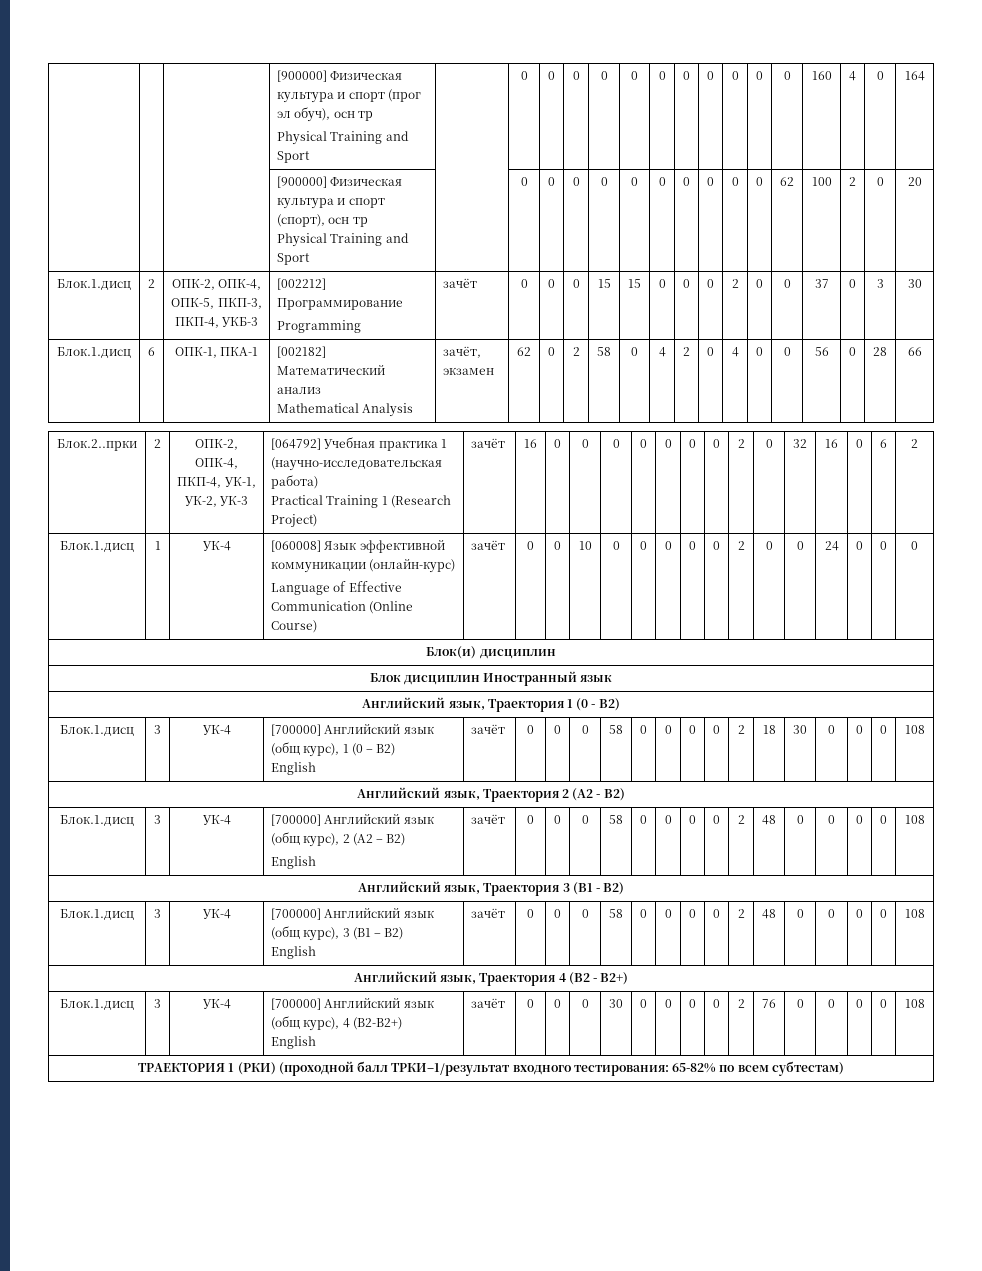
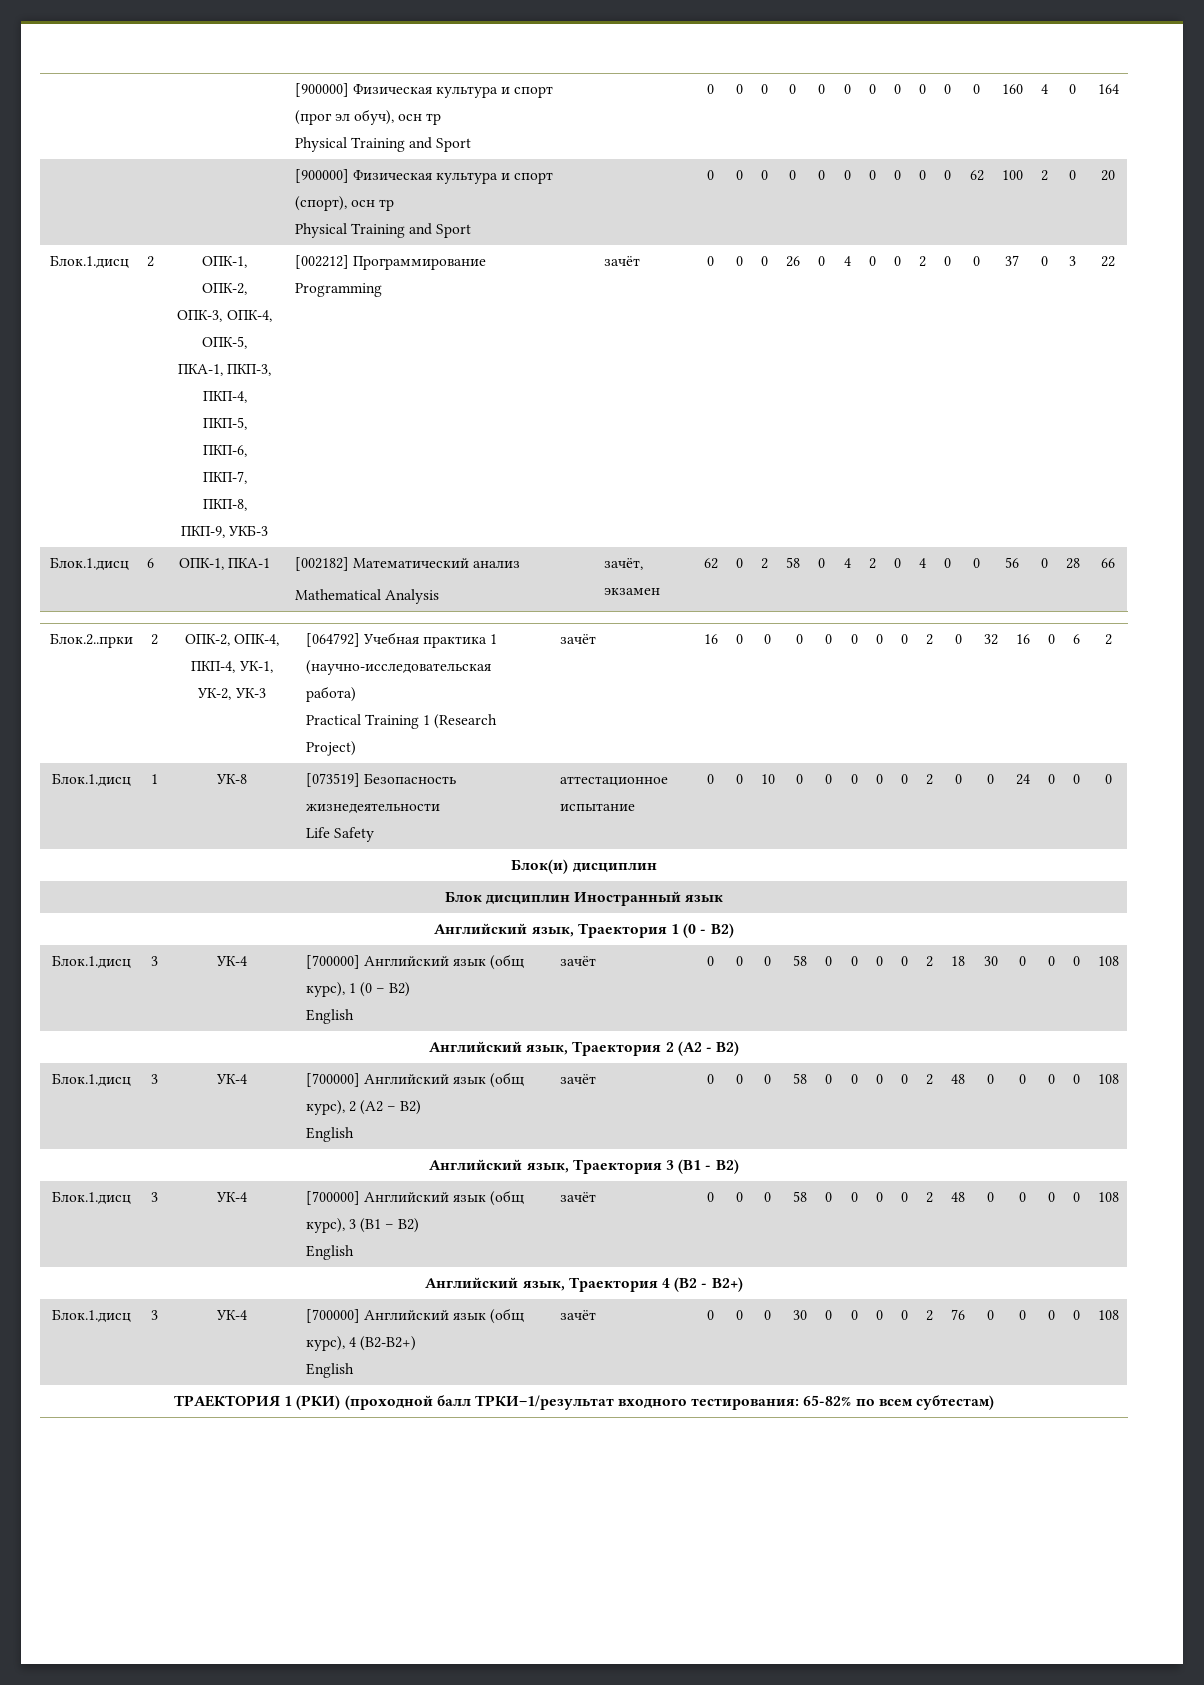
- Блок.1.дисц | 2 | ОПК-2, ОПК-4, ОПК-5, ПКП-3, ПКП-4, УКБ-3 | [002212] Программирование
- Programming | зачёт | 0 | 0 | 0 | 15 | 15 | 0 | 0 | 0 | 2 | 0 | 0 | 37 | 0 | 3 | 30
+ Блок.1.дисц | 2 | ОПК-1,
+ ОПК-2,
+ ОПК-3, ОПК-4, ОПК-5,
+ ПКА-1, ПКП-3, ПКП-4,
+ ПКП-5,
+ ПКП-6,
+ ПКП-7,
+ ПКП-8,
+ ПКП-9, УКБ-3 | [002212] Программирование
+ Programming | зачёт | 0 | 0 | 0 | 26 | 0 | 4 | 0 | 0 | 2 | 0 | 0 | 37 | 0 | 3 | 22
- Блок.1.дисц | 1 | УК-4 | [060008] Язык эффективной коммуникации (онлайн-курс)
- Language of Effective Communication (Online Course) | зачёт | 0 | 0 | 10 | 0 | 0 | 0 | 0 | 0 | 2 | 0 | 0 | 24 | 0 | 0 | 0
+ Блок.1.дисц | 1 | УК-8 | [073519] Безопасность жизнедеятельности
+ Life Safety | аттестационное испытание | 0 | 0 | 10 | 0 | 0 | 0 | 0 | 0 | 2 | 0 | 0 | 24 | 0 | 0 | 0

